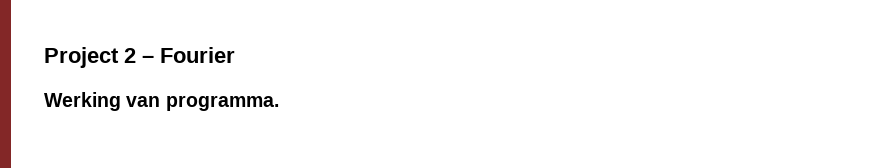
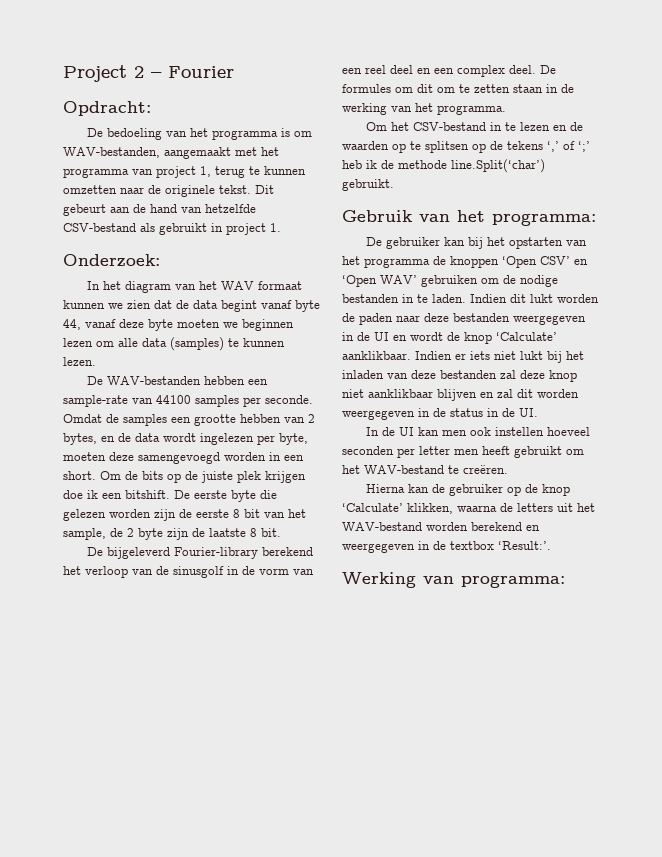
+ Opdracht:
+ De bedoeling van het programma is om WAV-bestanden, aangemaakt met het programma van project 1, terug te kunnen omzetten naar de originele tekst. Dit gebeurt aan de hand van hetzelfde CSV-bestand als gebruikt in project 1.
+ Onderzoek:
+ In het diagram van het WAV formaat kunnen we zien dat de data begint vanaf byte 44, vanaf deze byte moeten we beginnen lezen om alle data (samples) te kunnen lezen.
+ De WAV-bestanden hebben een sample-rate van 44100 samples per seconde. Omdat de samples een grootte hebben van 2 bytes, en de data wordt ingelezen per byte, moeten deze samengevoegd worden in een short. Om de bits op de juiste plek krijgen doe ik een bitshift. De eerste byte die gelezen worden zijn de eerste 8 bit van het sample, de 2 byte zijn de laatste 8 bit.
+ De bijgeleverd Fourier-library berekend het verloop van de sinusgolf in de vorm van een reel deel en een complex deel. De formules om dit om te zetten staan in de werking van het programma.
+ Om het CSV-bestand in te lezen en de waarden op te splitsen op de tekens ‘,’ of ‘;’ heb ik de methode line.Split(‘char’) gebruikt.
+ Gebruik van het programma:
+ De gebruiker kan bij het opstarten van het programma de knoppen ‘Open CSV’ en ‘Open WAV’ gebruiken om de nodige bestanden in te laden. Indien dit lukt worden de paden naar deze bestanden weergegeven in de UI en wordt de knop ‘Calculate’ aanklikbaar. Indien er iets niet lukt bij het inladen van deze bestanden zal deze knop niet aanklikbaar blijven en zal dit worden weergegeven in de status in de UI.
+ In de UI kan men ook instellen hoeveel seconden per letter men heeft gebruikt om het WAV-bestand te creëren.
+ Hierna kan de gebruiker op de knop ‘Calculate’ klikken, waarna de letters uit het WAV-bestand worden berekend en weergegeven in de textbox ‘Result:’.
- Werking van programma.
+ Werking van programma:

